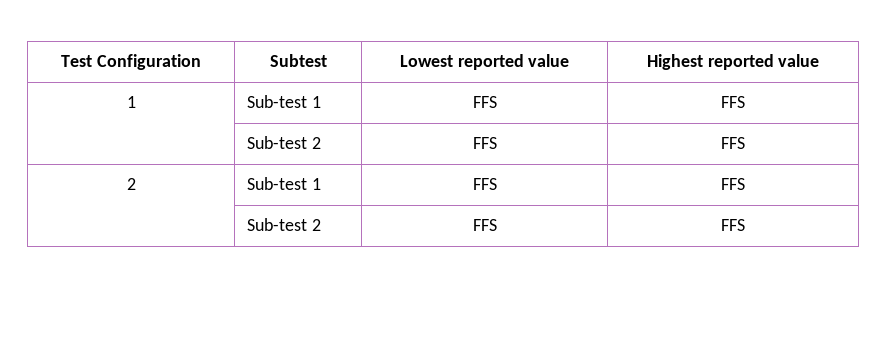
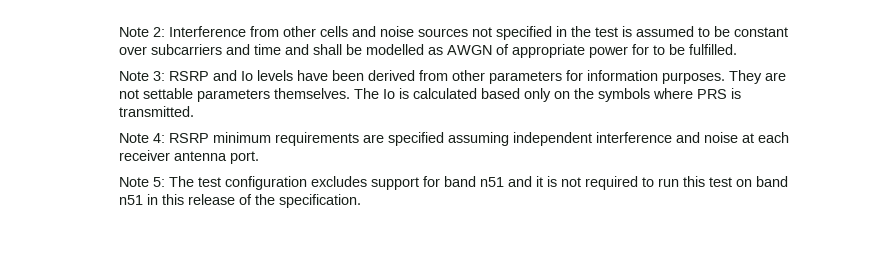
- Test Configuration | Subtest | Lowest reported value | Highest reported value
- 1 | Sub-test 1 | FFS | FFS
- | Sub-test 2 | FFS | FFS
- 2 | Sub-test 1 | FFS | FFS
- | Sub-test 2 | FFS | FFS
+ Note 2: Interference from other cells and noise sources not specified in the test is assumed to be constant over subcarriers and time and shall be modelled as AWGN of appropriate power for to be fulfilled.
+ Note 3: RSRP and Io levels have been derived from other parameters for information purposes. They are not settable parameters themselves. The Io is calculated based only on the symbols where PRS is transmitted.
+ Note 4: RSRP minimum requirements are specified assuming independent interference and noise at each receiver antenna port.
+ Note 5: The test configuration excludes support for band n51 and it is not required to run this test on band n51 in this release of the specification.

